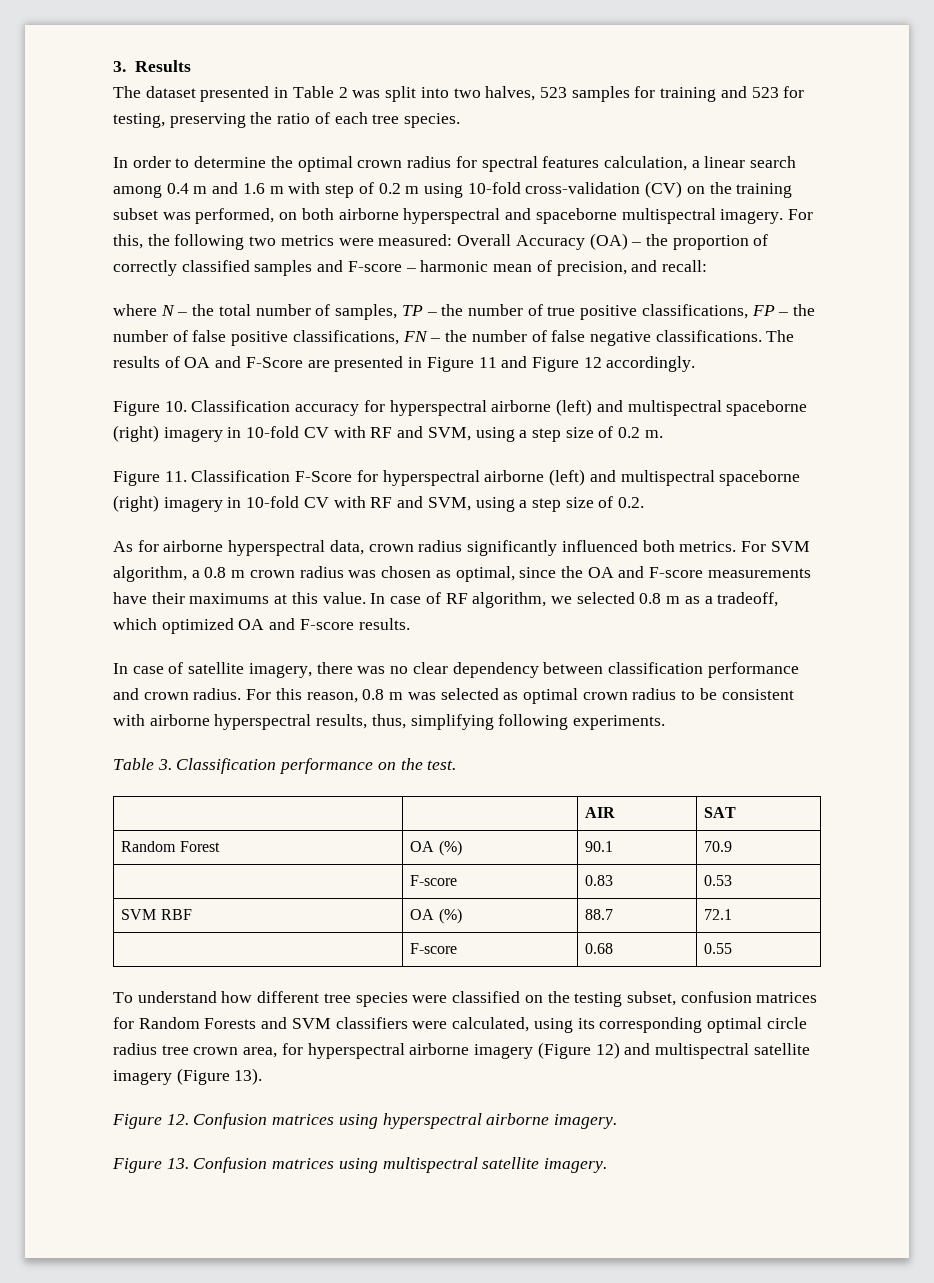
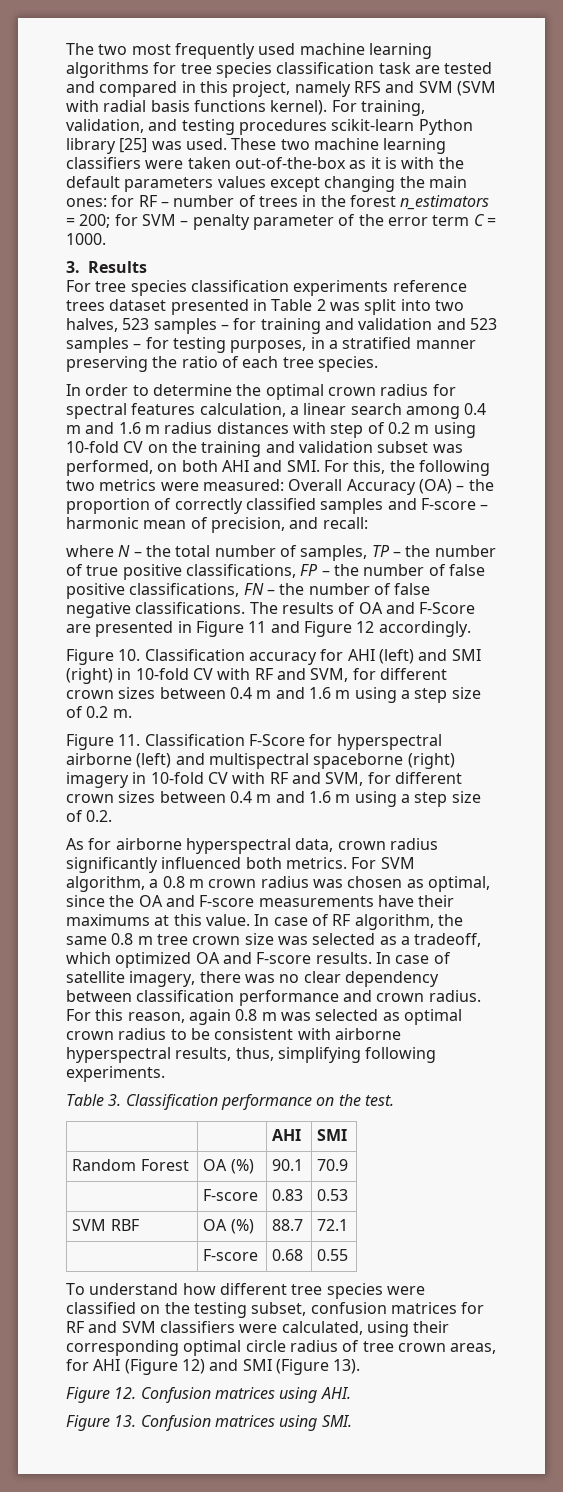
+ The two most frequently used machine learning algorithms for tree species classification task are tested and compared in this project, namely RFS and SVM (SVM with radial basis functions kernel). For training, validation, and testing procedures scikit-learn Python library [25] was used. These two machine learning classifiers were taken out-of-the-box as it is with the default parameters values except changing the main ones: for RF – number of trees in the forest n_estimators = 200; for SVM – penalty parameter of the error term C = 1000.
  3. Results
- The dataset presented in Table 2 was split into two halves, 523 samples for training and 523 for testing, preserving the ratio of each tree species.
+ For tree species classification experiments reference trees dataset presented in Table 2 was split into two halves, 523 samples – for training and validation and 523 samples – for testing purposes, in a stratified manner preserving the ratio of each tree species.
- In order to determine the optimal crown radius for spectral features calculation, a linear search among 0.4 m and 1.6 m with step of 0.2 m using 10-fold cross-validation (CV) on the training subset was performed, on both airborne hyperspectral and spaceborne multispectral imagery. For this, the following two metrics were measured:
+ In order to determine the optimal crown radius for spectral features calculation, a linear search among 0.4 m and 1.6 m radius distances with step of 0.2 m using 10-fold CV on the training and validation subset was performed, on both AHI and SMI. For this, the following two metrics were measured:
- Figure 10. Classification accuracy for hyperspectral airborne (left) and multispectral spaceborne (right) imagery in 10-fold CV with RF and SVM, using a step size of 0.2 m.
+ Figure 10. Classification accuracy for AHI (left) and SMI (right) in 10-fold CV with RF and SVM, for different crown sizes between 0.4 m and 1.6 m using a step size of 0.2 m.
- Figure 11. Classification F-Score for hyperspectral airborne (left) and multispectral spaceborne (right) imagery in 10-fold CV with RF and SVM, using a step size of 0.2.
+ Figure 11. Classification F-Score for hyperspectral airborne (left) and multispectral spaceborne (right) imagery in 10-fold CV with RF and SVM, for different crown sizes between 0.4 m and 1.6 m using a step size of 0.2.
- In case of RF algorithm, we selected 0.8 m as a tradeoff, which optimized OA and F-score results.
- In case of satellite imagery, there was no clear dependency between classification performance and crown radius.
+ In case of RF algorithm, the same 0.8 m tree crown size was selected as a tradeoff, which optimized OA and F-score results. In case of satellite imagery, there was no clear dependency between classification performance and crown radius.
- For this reason, 0.8 m was selected as optimal crown radius to be consistent with airborne hyperspectral results, thus, simplifying following experiments.
+ For this reason, again 0.8 m was selected as optimal crown radius to be consistent with airborne hyperspectral results, thus, simplifying following experiments.
- | | AIR | SAT
+ | | AHI | SMI
- To understand how different tree species were classified on the testing subset, confusion matrices for Random Forests and SVM classifiers were calculated, using its corresponding optimal circle radius tree crown area, for hyperspectral airborne imagery (Figure 12) and multispectral satellite imagery (Figure 13).
+ To understand how different tree species were classified on the testing subset, confusion matrices for RF and SVM classifiers were calculated, using their corresponding optimal circle radius of tree crown areas, for AHI (Figure 12) and SMI (Figure 13).
- Figure 12. Confusion matrices using hyperspectral airborne imagery.
+ Figure 12. Confusion matrices using AHI.
- Figure 13. Confusion matrices using multispectral satellite imagery.
+ Figure 13. Confusion matrices using SMI.

